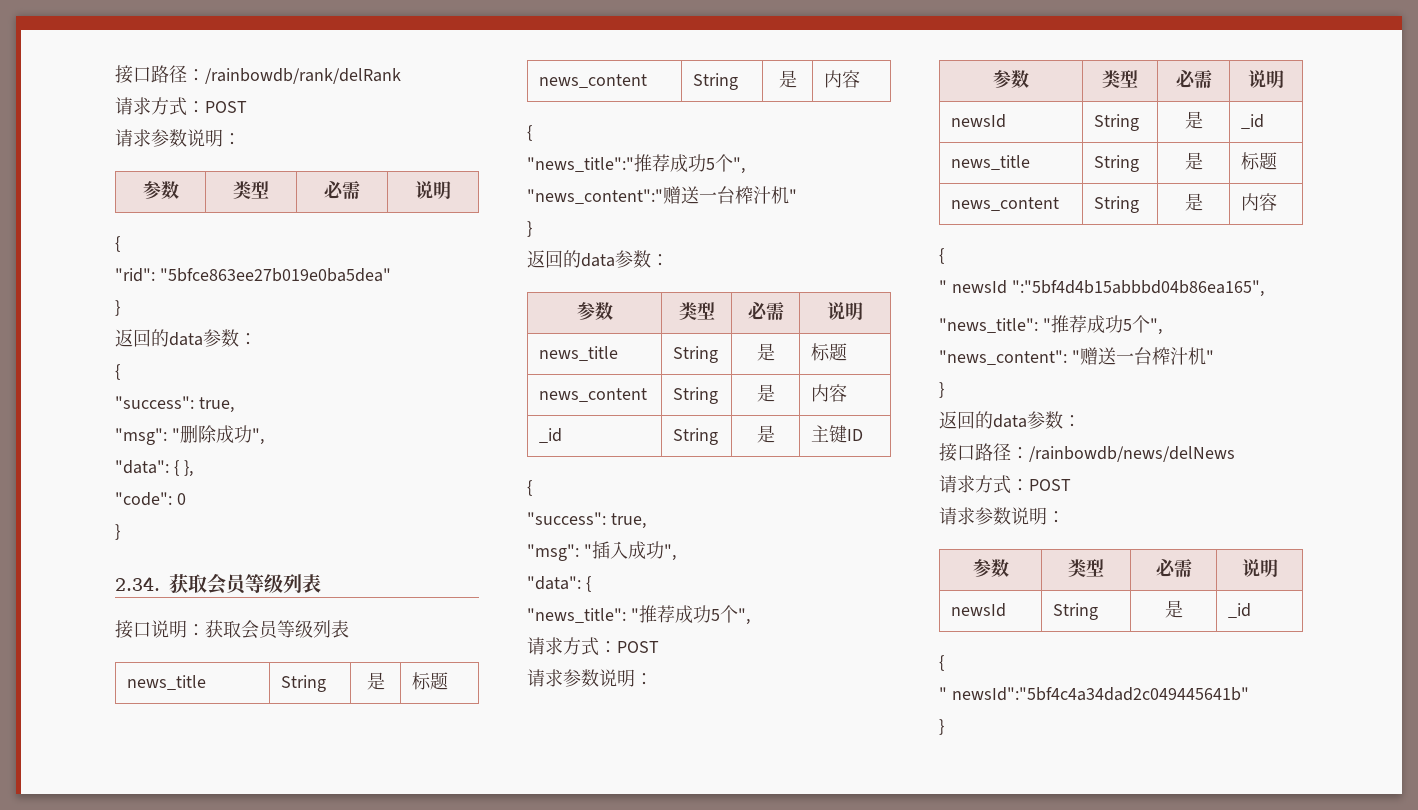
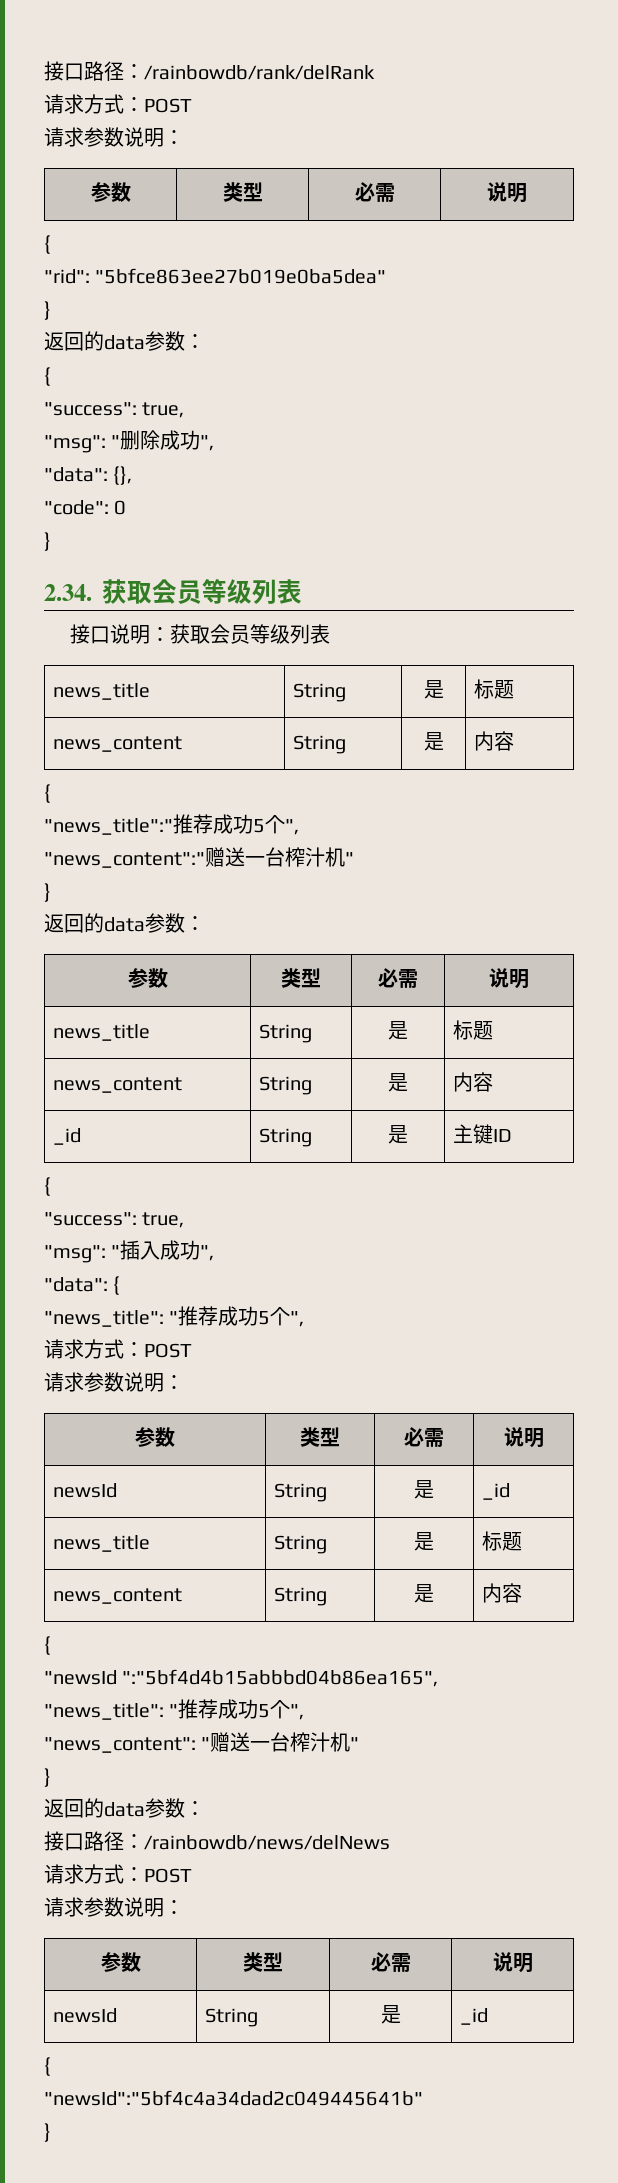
- "data": { },
+ "data": {},
- " newsId ":"5bf4d4b15abbbd04b86ea165",
+ "newsId ":"5bf4d4b15abbbd04b86ea165",
- " newsId":"5bf4c4a34dad2c049445641b"
+ "newsId":"5bf4c4a34dad2c049445641b"

